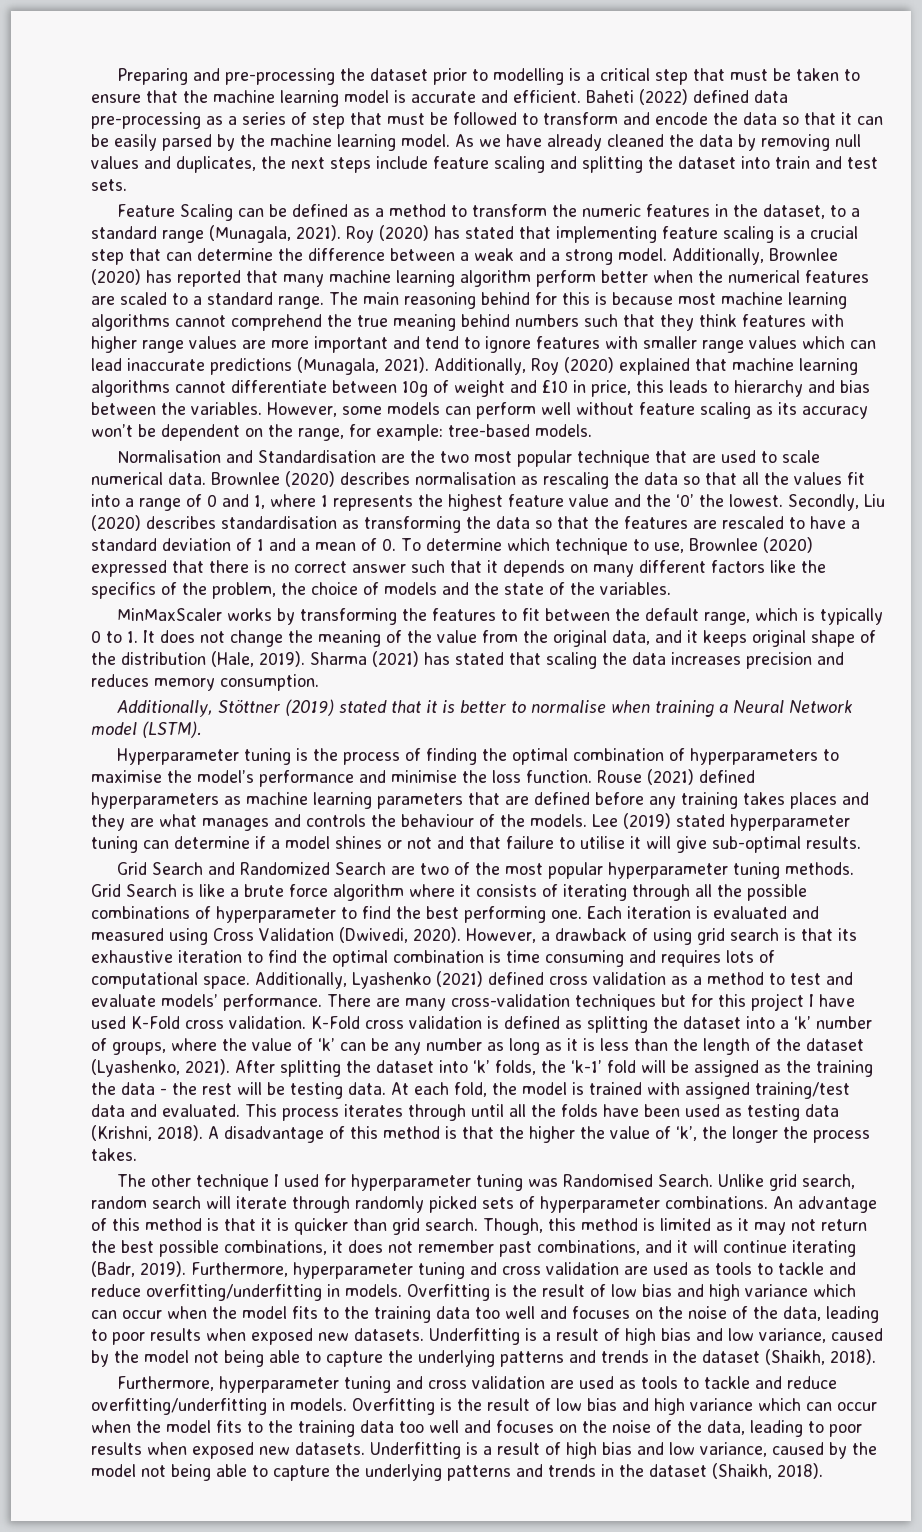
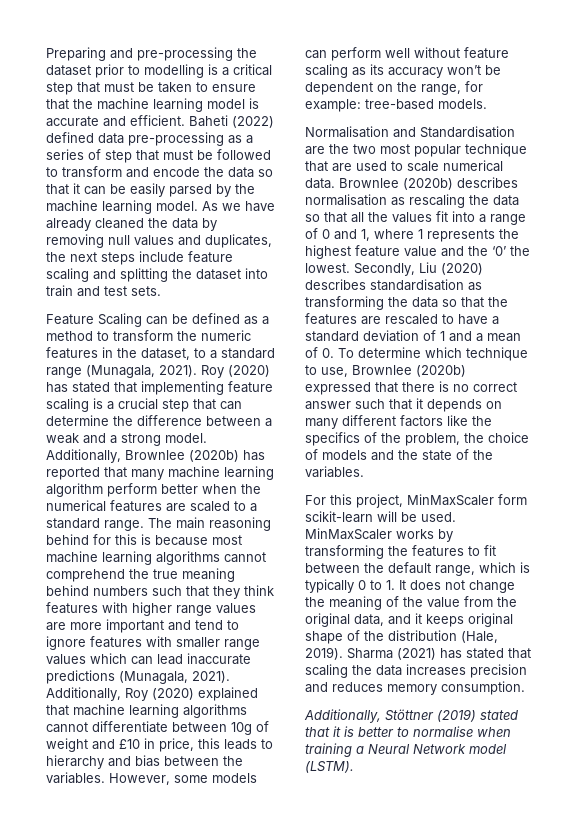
- Additionally, Brownlee (2020) has reported that many machine learning algorithm perform better when the numerical features are scaled to a standard range.
+ Additionally, Brownlee (2020b) has reported that many machine learning algorithm perform better when the numerical features are scaled to a standard range.
- Brownlee (2020) describes normalisation as rescaling the data so that all the values fit into a range of 0 and 1, where 1 represents the highest feature value and the ‘0’ the lowest.
+ Brownlee (2020b) describes normalisation as rescaling the data so that all the values fit into a range of 0 and 1, where 1 represents the highest feature value and the ‘0’ the lowest.
- Secondly, Liu (2020) describes standardisation as transforming the data so that the features are rescaled to have a standard deviation of 1 and a mean of 0. To determine which technique to use, Brownlee (2020) expressed that there is no correct answer such that it depends on many different factors like the specifics of the problem, the choice of models and the state of the variables.
+ Secondly, Liu (2020) describes standardisation as transforming the data so that the features are rescaled to have a standard deviation of 1 and a mean of 0. To determine which technique to use, Brownlee (2020b) expressed that there is no correct answer such that it depends on many different factors like the specifics of the problem, the choice of models and the state of the variables.
+ For this project, MinMaxScaler form scikit-learn will be used.
- Hyperparameter tuning is the process of finding the optimal combination of hyperparameters to maximise the model’s performance and minimise the loss function. Rouse (2021) defined hyperparameters as machine learning parameters that are defined before any training takes places and they are what manages and controls the behaviour of the models. Lee (2019) stated hyperparameter tuning can determine if a model shines or not and that failure to utilise it will give sub-optimal results.
- Grid Search and Randomized Search are two of the most popular hyperparameter tuning methods. Grid Search is like a brute force algorithm where it consists of iterating through all the possible combinations of hyperparameter to find the best performing one. Each iteration is evaluated and measured using Cross Validation (Dwivedi, 2020). However, a drawback of using grid search is that its exhaustive iteration to find the optimal combination is time consuming and requires lots of computational space. Additionally, Lyashenko (2021) defined cross validation as a method to test and evaluate models’ performance. There are many cross-validation techniques but for this project I have used K-Fold cross validation. K-Fold cross validation is defined as splitting the dataset into a ‘k’ number of groups, where the value of ‘k’ can be any number as long as it is less than the length of the dataset (Lyashenko, 2021). After splitting the dataset into ‘k’ folds, the ‘k-1’ fold will be assigned as the training the data - the rest will be testing data. At each fold, the model is trained with assigned training/test data and evaluated. This process iterates through until all the folds have been used as testing data (Krishni, 2018). A disadvantage of this method is that the higher the value of ‘k’, the longer the process takes.
- The other technique I used for hyperparameter tuning was Randomised Search. Unlike grid search, random search will iterate through randomly picked sets of hyperparameter combinations. An advantage of this method is that it is quicker than grid search. Though, this method is limited as it may not return the best possible combinations, it does not remember past combinations, and it will continue iterating (Badr, 2019). Furthermore, hyperparameter tuning and cross validation are used as tools to tackle and reduce overfitting/underfitting in models. Overfitting is the result of low bias and high variance which can occur when the model fits to the training data too well and focuses on the noise of the data, leading to poor results when exposed new datasets. Underfitting is a result of high bias and low variance, caused by the model not being able to capture the underlying patterns and trends in the dataset (Shaikh, 2018).
- Furthermore, hyperparameter tuning and cross validation are used as tools to tackle and reduce overfitting/underfitting in models. Overfitting is the result of low bias and high variance which can occur when the model fits to the training data too well and focuses on the noise of the data, leading to poor results when exposed new datasets. Underfitting is a result of high bias and low variance, caused by the model not being able to capture the underlying patterns and trends in the dataset (Shaikh, 2018).

